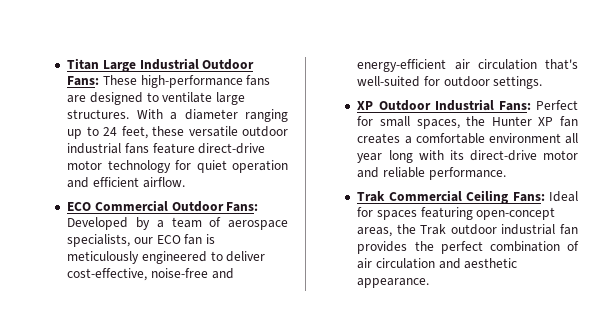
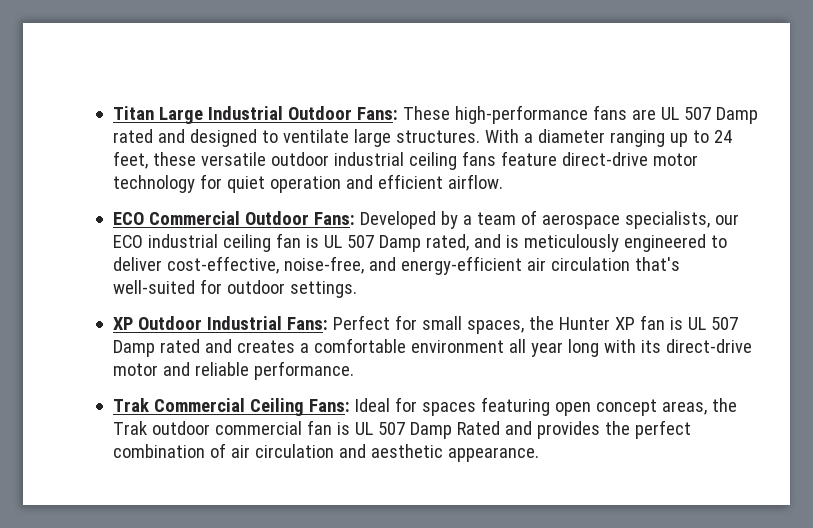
- Titan Large Industrial Outdoor Fans: These high-performance fans are designed to ventilate large structures.
+ Titan Large Industrial Outdoor Fans: These high-performance fans are UL 507 Damp rated and designed to ventilate large structures.
- With a diameter ranging up to 24 feet, these versatile outdoor industrial fans feature direct-drive motor technology for quiet operation and efficient airflow.
+ With a diameter ranging up to 24 feet, these versatile outdoor industrial ceiling fans feature direct-drive motor technology for quiet operation and efficient airflow.
- ECO Commercial Outdoor Fans: Developed by a team of aerospace specialists, our ECO fan is meticulously engineered to deliver cost-effective, noise-free and energy-efficient air circulation that's well-suited for outdoor settings.
+ ECO Commercial Outdoor Fans: Developed by a team of aerospace specialists, our ECO industrial ceiling fan is UL 507 Damp rated, and is meticulously engineered to deliver cost-effective, noise-free, and energy-efficient air circulation that's well-suited for outdoor settings.
- XP Outdoor Industrial Fans: Perfect for small spaces, the Hunter XP fan creates a comfortable environment all year long with its direct-drive motor and reliable performance.
+ XP Outdoor Industrial Fans: Perfect for small spaces, the Hunter XP fan is UL 507 Damp rated and creates a comfortable environment all year long with its direct-drive motor and reliable performance.
- Trak Commercial Ceiling Fans: Ideal for spaces featuring open-concept areas, the Trak outdoor industrial fan provides the perfect combination of air circulation and aesthetic appearance.
+ Trak Commercial Ceiling Fans: Ideal for spaces featuring open concept areas, the Trak outdoor commercial fan is UL 507 Damp Rated and provides the perfect combination of air circulation and aesthetic appearance.

